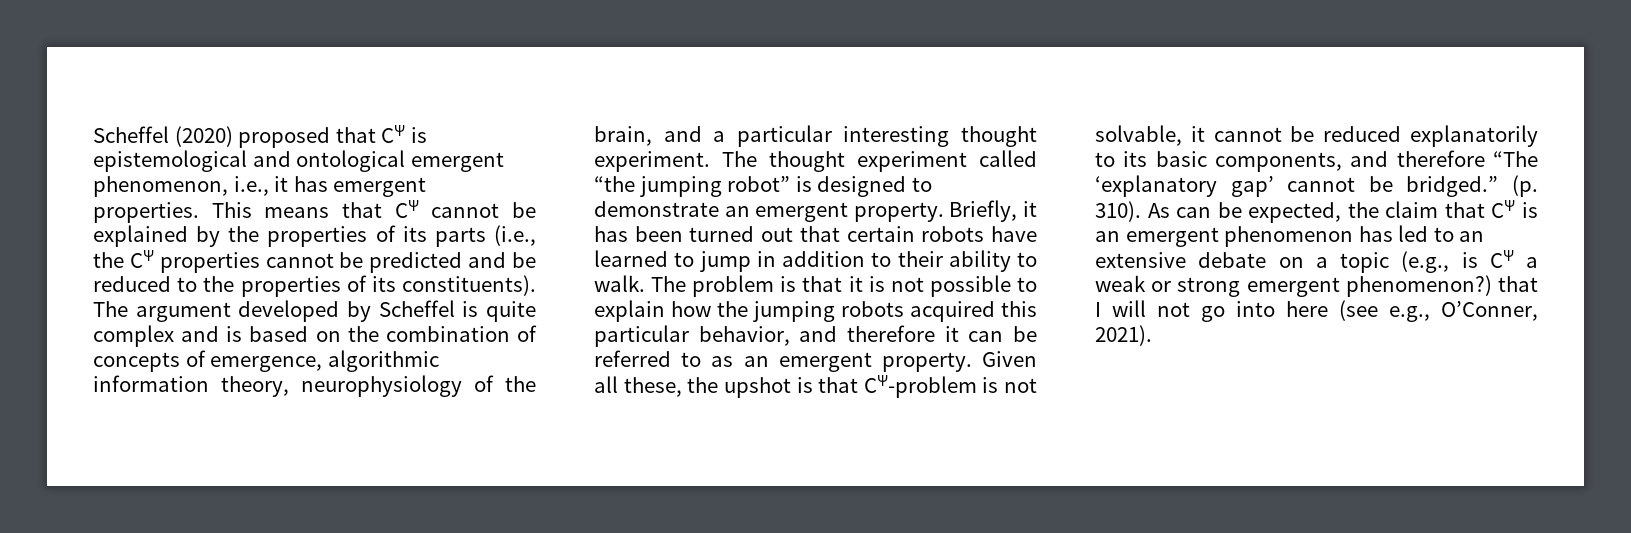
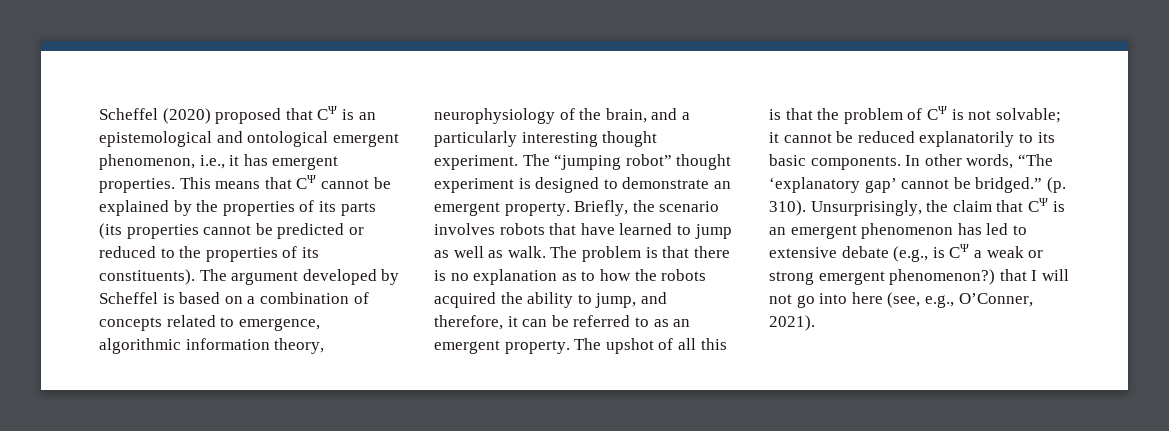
- Scheffel (2020) proposed that CΨ is epistemological and ontological emergent phenomenon, i.e., it has emergent properties.
+ Scheffel (2020) proposed that CΨ is an epistemological and ontological emergent phenomenon, i.e., it has emergent properties.
- This means that CΨ cannot be explained by the properties of its parts (i.e., the CΨ properties cannot be predicted and be reduced to the properties of its constituents).
+ This means that CΨ cannot be explained by the properties of its parts (its properties cannot be predicted or reduced to the properties of its constituents).
- The argument developed by Scheffel is quite complex and is based on the combination of concepts of emergence, algorithmic information theory, neurophysiology of the brain, and a particular interesting thought experiment.
+ The argument developed by Scheffel is based on a combination of concepts related to emergence, algorithmic information theory, neurophysiology of the brain, and a particularly interesting thought experiment.
- The thought experiment called “the jumping robot” is designed to demonstrate an emergent property.
+ The “jumping robot” thought experiment is designed to demonstrate an emergent property.
- Briefly, it has been turned out that certain robots have learned to jump in addition to their ability to walk.
+ Briefly, the scenario involves robots that have learned to jump as well as walk.
- The problem is that it is not possible to explain how the jumping robots acquired this particular behavior, and therefore it can be referred to as an emergent property.
+ The problem is that there is no explanation as to how the robots acquired the ability to jump, and therefore, it can be referred to as an emergent property.
- Given all these, the upshot is that CΨ-problem is not solvable, it cannot be reduced explanatorily to its basic components, and therefore “The ‘explanatory gap’ cannot be bridged.”
+ The upshot of all this is that the problem of CΨ is not solvable; it cannot be reduced explanatorily to its basic components. In other words, “The ‘explanatory gap’ cannot be bridged.”
- As can be expected, the claim that CΨ is an emergent phenomenon has led to an extensive debate on a topic (e.g., is CΨ a weak or strong emergent phenomenon?) that I will not go into here (see e.g., O’Conner, 2021).
+ Unsurprisingly, the claim that CΨ is an emergent phenomenon has led to extensive debate (e.g., is CΨ a weak or strong emergent phenomenon?) that I will not go into here (see, e.g., O’Conner, 2021).

